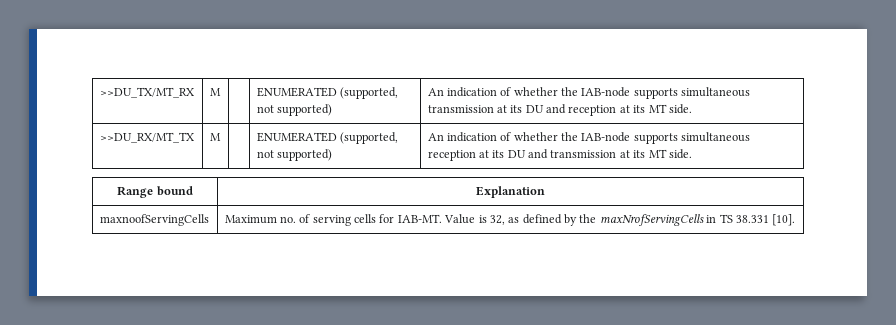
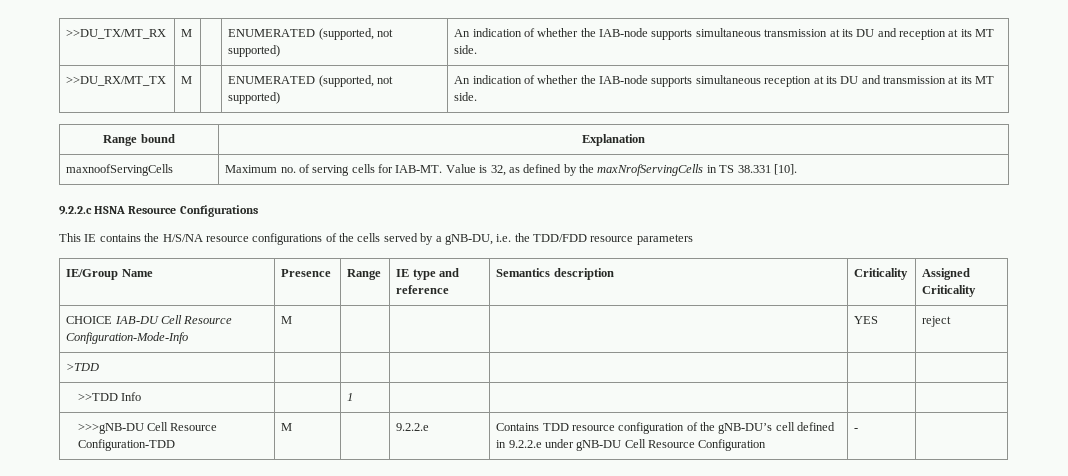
+ 9.2.2.c HSNA Resource Configurations
+ This IE contains the H/S/NA resource configurations of the cells served by a gNB-DU, i.e. the TDD/FDD resource parameters
+ IE/Group Name | Presence | Range | IE type and reference | Semantics description | Criticality | Assigned Criticality
+ CHOICE IAB-DU Cell Resource Configuration-Mode-Info | M | | | | YES | reject
+ >TDD | | | | | |
+ >>TDD Info | | 1 | | | |
+ >>>gNB-DU Cell Resource Configuration-TDD | M | | 9.2.2.e | Contains TDD resource configuration of the gNB-DU’s cell defined in 9.2.2.e under gNB-DU Cell Resource Configuration | - |

